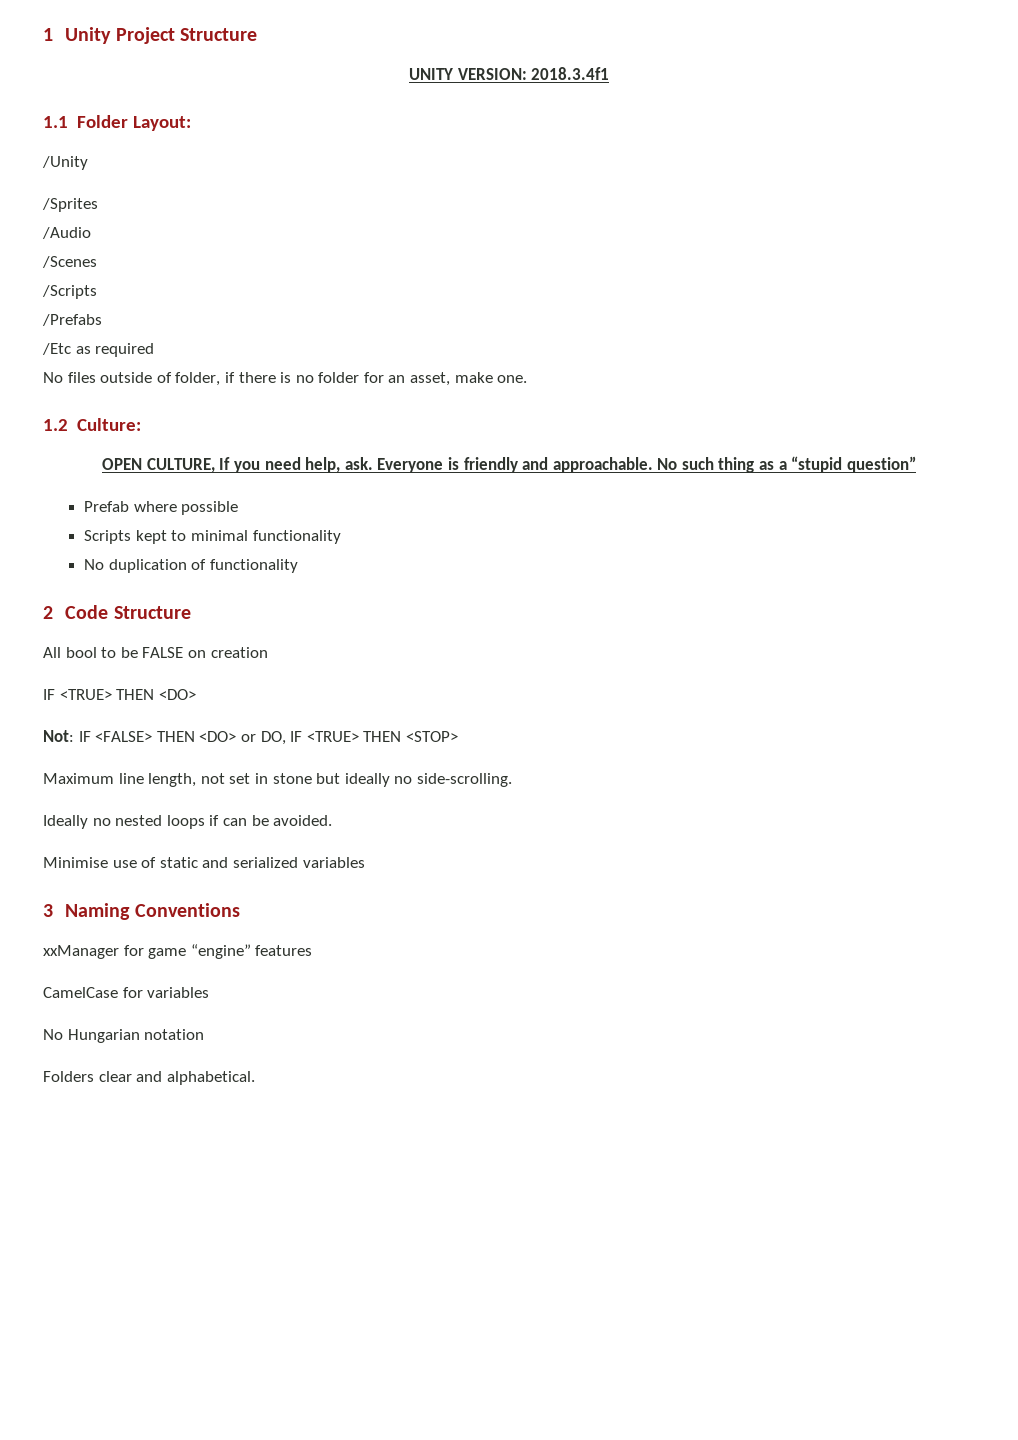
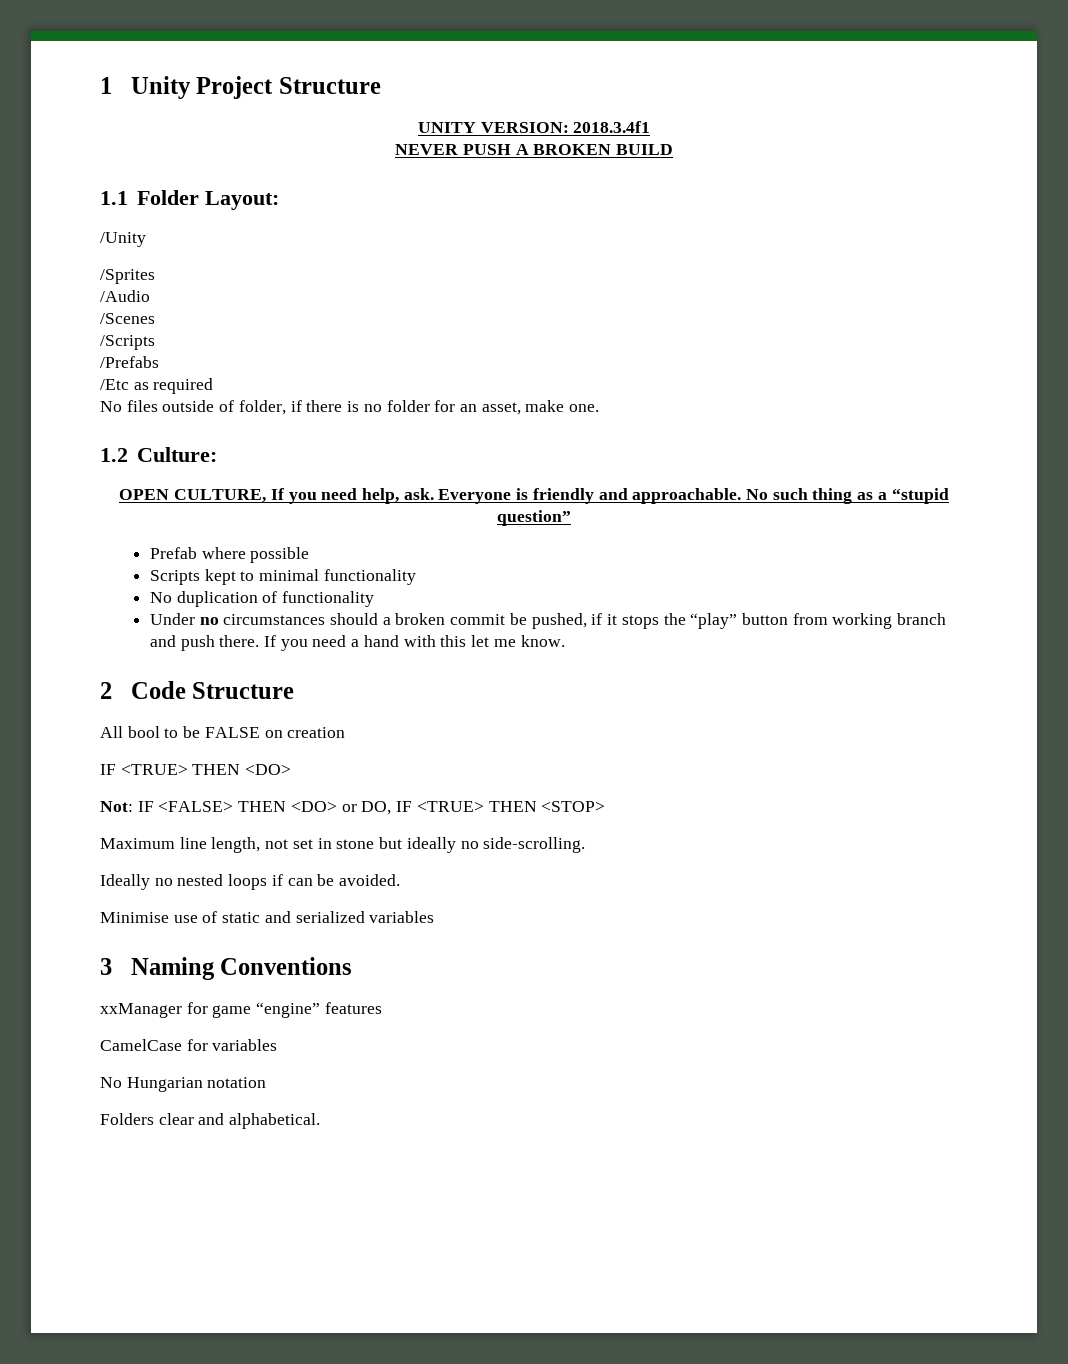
+ NEVER PUSH A BROKEN BUILD
+ Under no circumstances should a broken commit be pushed, if it stops the “play” button from working branch and push there. If you need a hand with this let me know.

